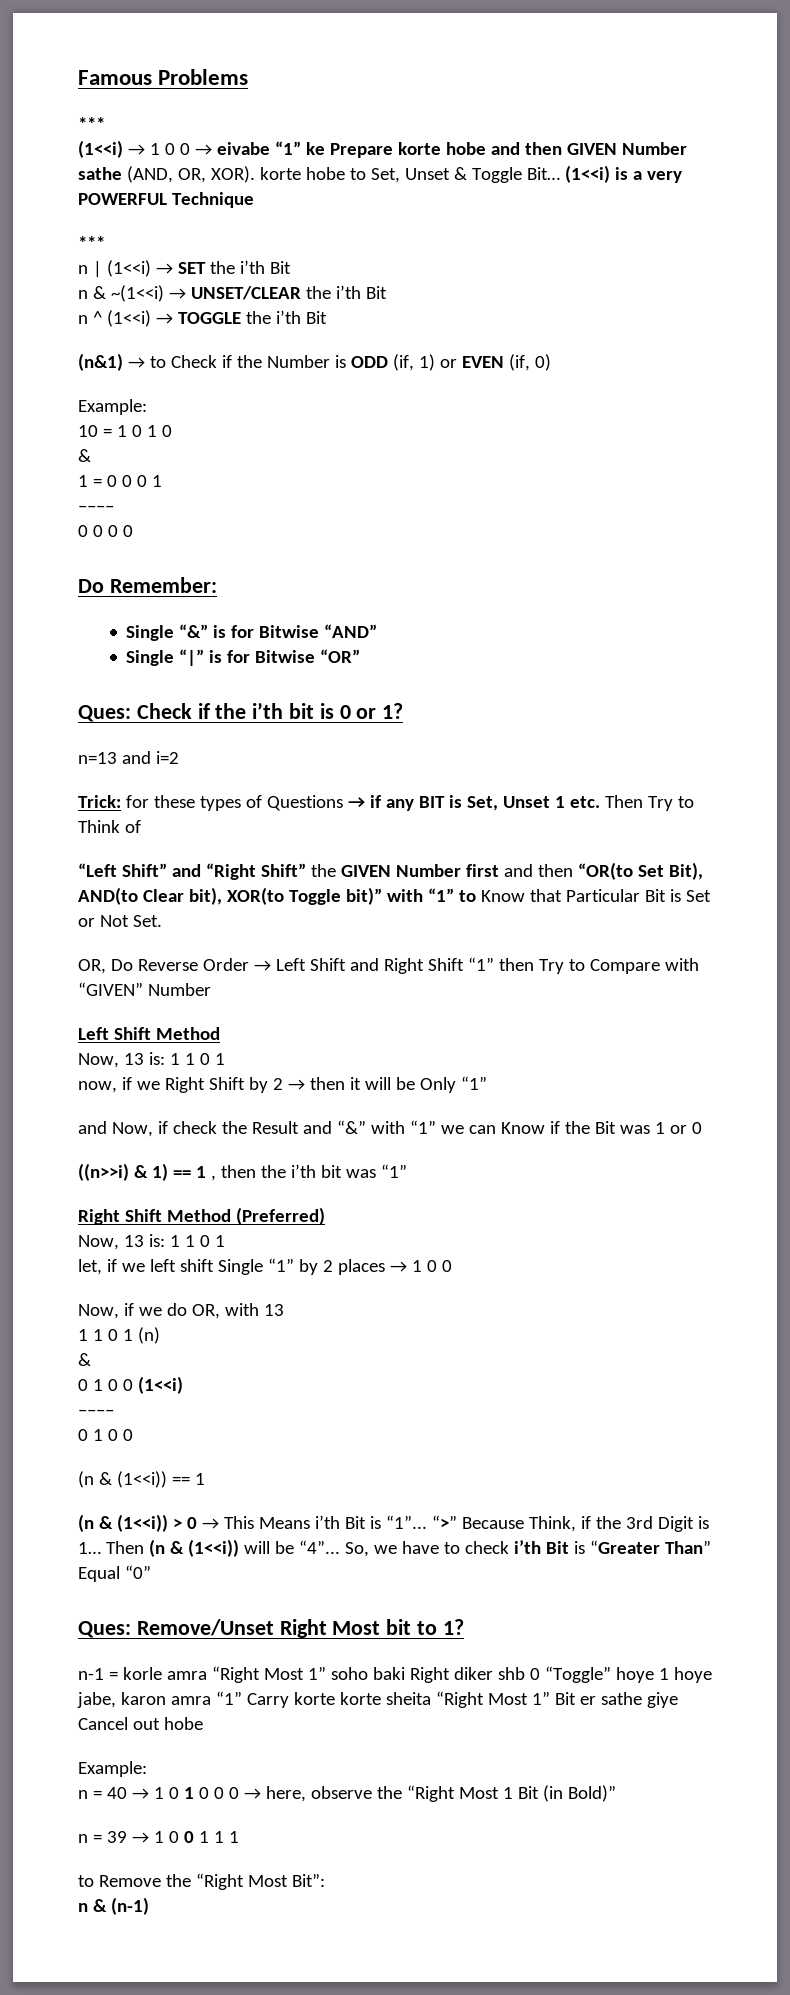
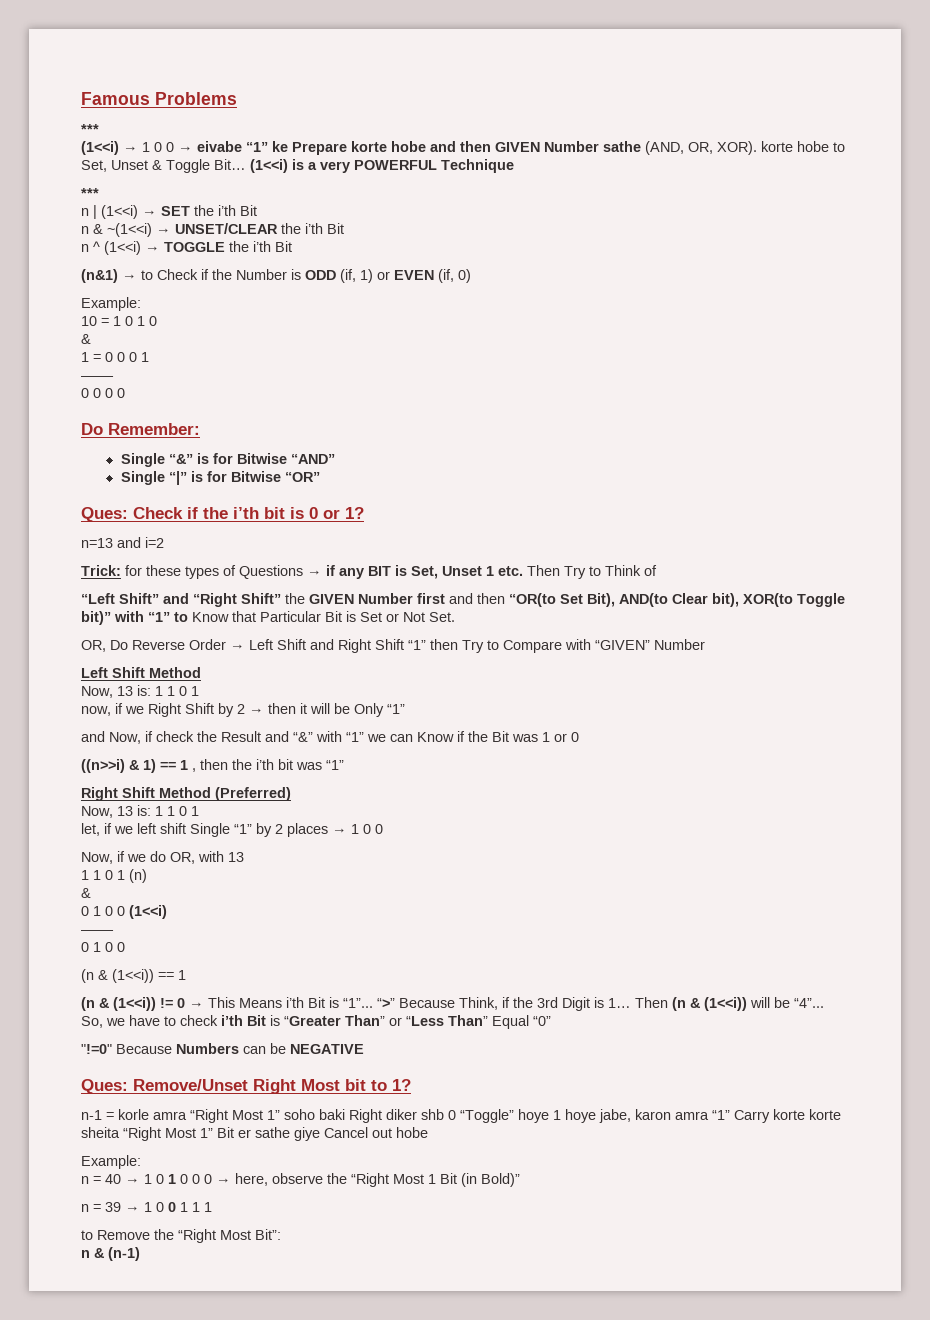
- (n & (1<<i)) > 0 → This Means i’th Bit is “1”...
+ (n & (1<<i)) != 0 → This Means i’th Bit is “1”...
- So, we have to check i’th Bit is “Greater Than” Equal “0”
+ So, we have to check i’th Bit is “Greater Than” or “Less Than” Equal “0”
+ "!=0" Because Numbers can be NEGATIVE

